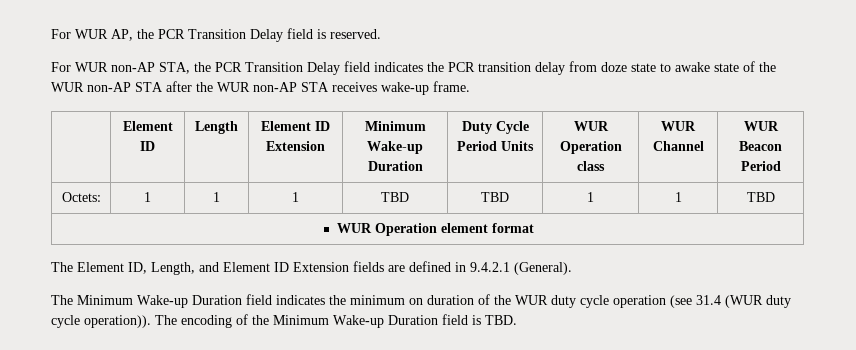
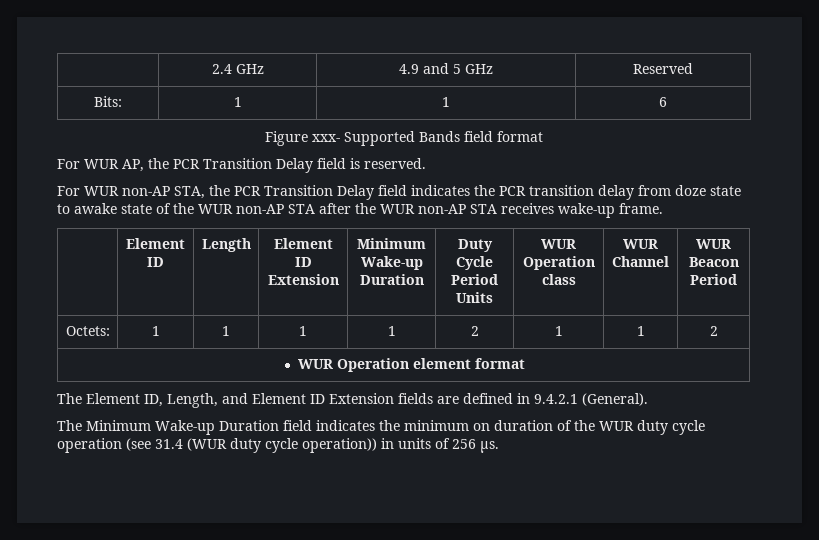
+ | 2.4 GHz | 4.9 and 5 GHz | Reserved
+ Bits: | 1 | 1 | 6
+ Figure xxx- Supported Bands field format
- Octets: | 1 | 1 | 1 | TBD | TBD | 1 | 1 | TBD
+ Octets: | 1 | 1 | 1 | 1 | 2 | 1 | 1 | 2
- The Minimum Wake-up Duration field indicates the minimum on duration of the WUR duty cycle operation (see 31.4 (WUR duty cycle operation)). The encoding of the Minimum Wake-up Duration field is TBD.
+ The Minimum Wake-up Duration field indicates the minimum on duration of the WUR duty cycle operation (see 31.4 (WUR duty cycle operation)) in units of 256 µs.

